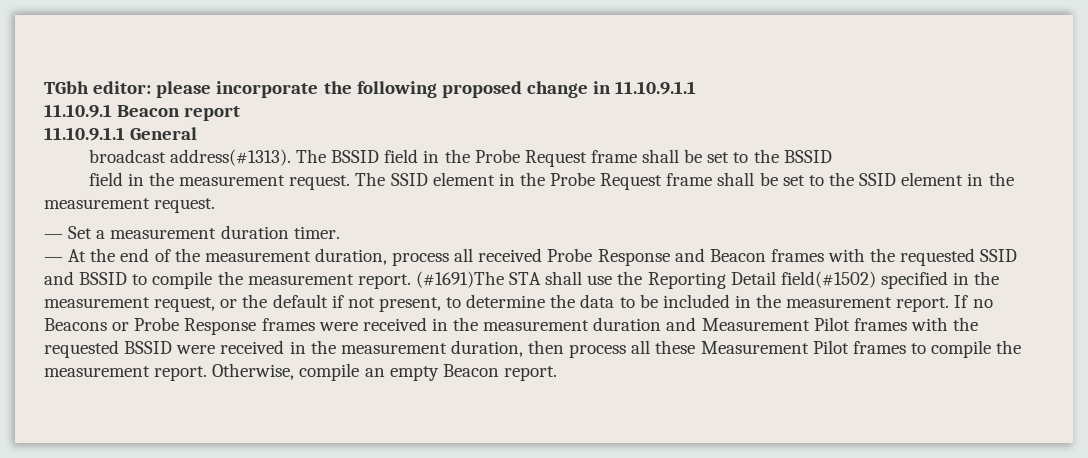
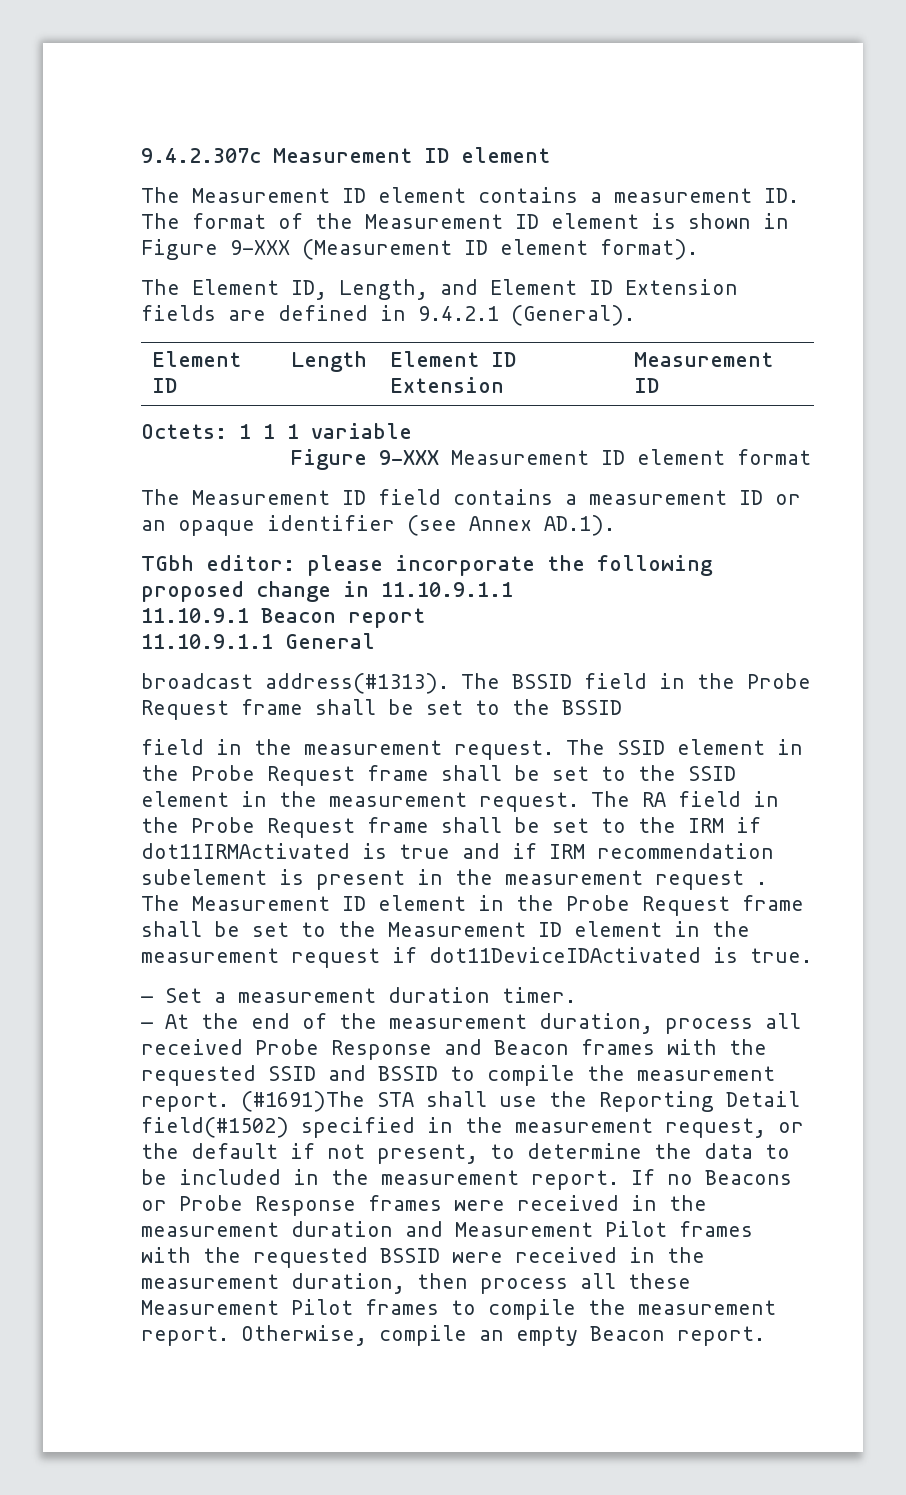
+ 9.4.2.307c Measurement ID element
+ The Measurement ID element contains a measurement ID. The format of the Measurement ID element is shown in Figure 9-XXX (Measurement ID element format).
+ The Element ID, Length, and Element ID Extension fields are defined in 9.4.2.1 (General).
+ Element ID | Length | Element ID Extension | Measurement ID
+ Octets: 1 1 1 variable
+ Figure 9-XXX Measurement ID element format
+ The Measurement ID field contains a measurement ID or an opaque identifier (see Annex AD.1).
+ The RA field in the Probe Request frame shall be set to the IRM if dot11IRMActivated is true and if IRM recommendation subelement is present in the measurement request . The Measurement ID element in the Probe Request frame shall be set to the Measurement ID element in the measurement request if dot11DeviceIDActivated is true.

